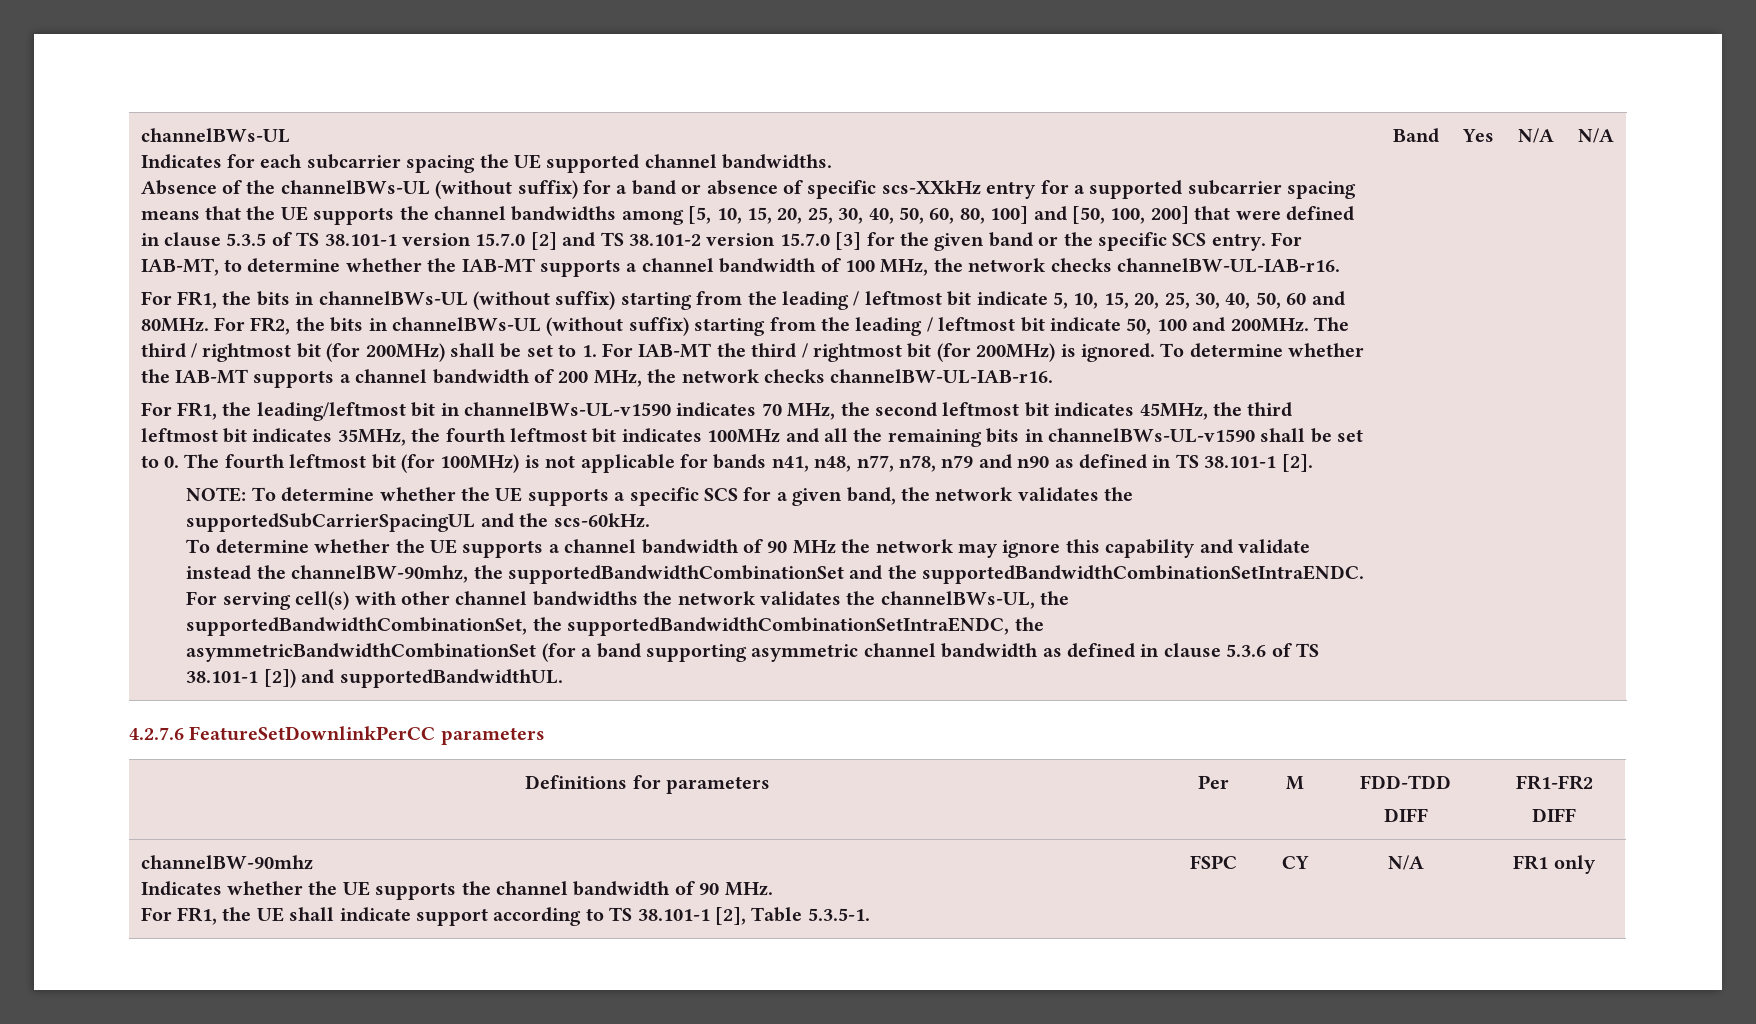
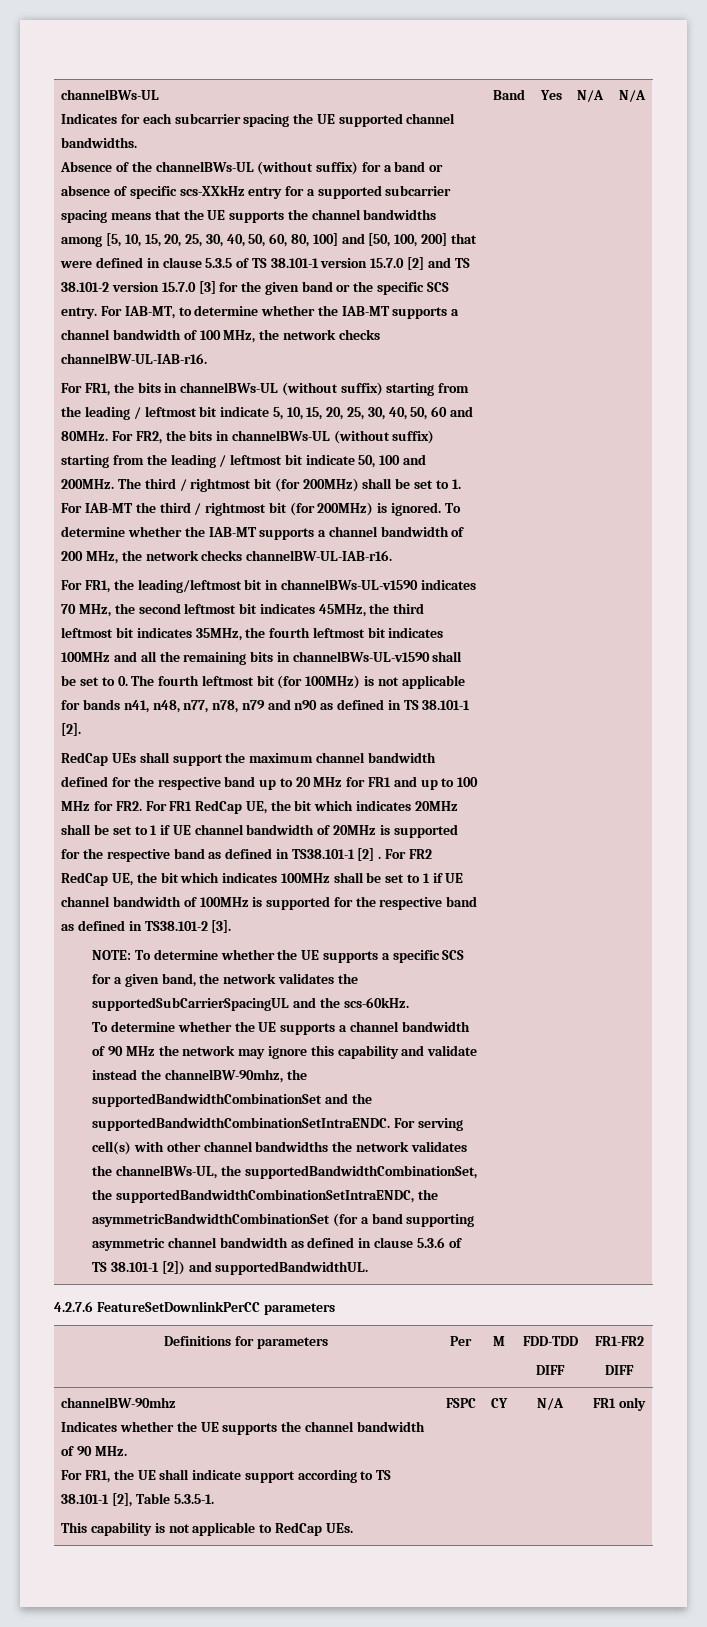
+ RedCap UEs shall support the maximum channel bandwidth defined for the respective band up to 20 MHz for FR1 and up to 100 MHz for FR2. For FR1 RedCap UE, the bit which indicates 20MHz shall be set to 1 if UE channel bandwidth of 20MHz is supported for the respective band as defined in TS38.101-1 [2] . For FR2 RedCap UE, the bit which indicates 100MHz shall be set to 1 if UE channel bandwidth of 100MHz is supported for the respective band as defined in TS38.101-2 [3].
  channelBW-90mhz
  Indicates whether the UE supports the channel bandwidth of 90 MHz.
- For FR1, the UE shall indicate support according to TS 38.101-1 [2], Table 5.3.5-1. | FSPC | CY | N/A | FR1 only
+ For FR1, the UE shall indicate support according to TS 38.101-1 [2], Table 5.3.5-1.
+ This capability is not applicable to RedCap UEs. | FSPC | CY | N/A | FR1 only

